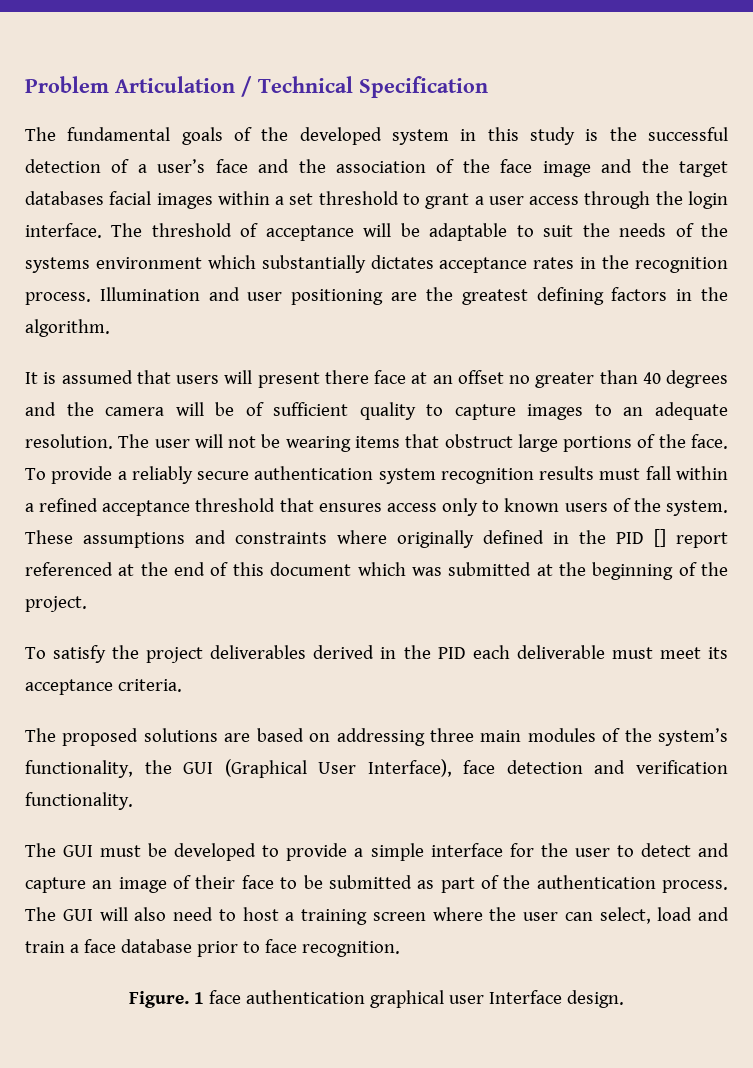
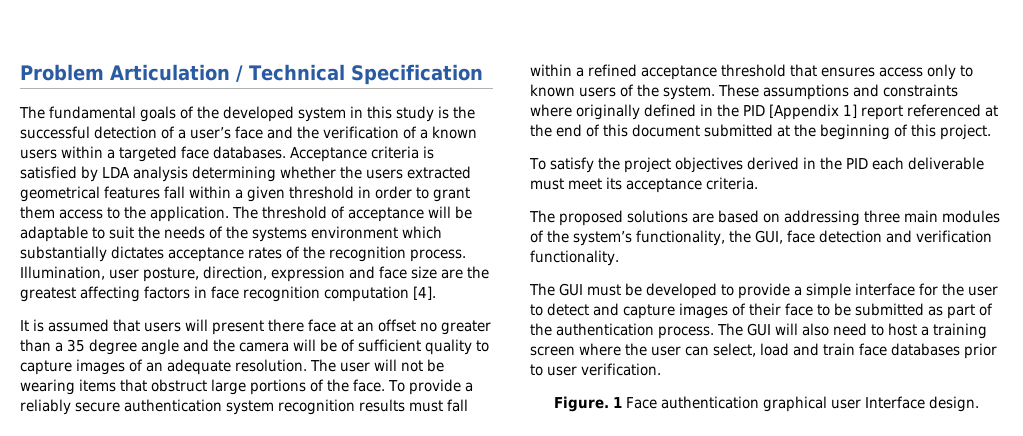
- The fundamental goals of the developed system in this study is the successful detection of a user’s face and the association of the face image and the target databases facial images within a set threshold to grant a user access through the login interface.
+ The fundamental goals of the developed system in this study is the successful detection of a user’s face and the verification of a known users within a targeted face databases. Acceptance criteria is satisfied by LDA analysis determining whether the users extracted geometrical features fall within a given threshold in order to grant them access to the application.
- The threshold of acceptance will be adaptable to suit the needs of the systems environment which substantially dictates acceptance rates in the recognition process.
+ The threshold of acceptance will be adaptable to suit the needs of the systems environment which substantially dictates acceptance rates of the recognition process.
- Illumination and user positioning are the greatest defining factors in the algorithm.
+ Illumination, user posture, direction, expression and face size are the greatest affecting factors in face recognition computation [4].
- It is assumed that users will present there face at an offset no greater than 40 degrees and the camera will be of sufficient quality to capture images to an adequate resolution.
+ It is assumed that users will present there face at an offset no greater than a 35 degree angle and the camera will be of sufficient quality to capture images of an adequate resolution.
- These assumptions and constraints where originally defined in the PID [] report referenced at the end of this document which was submitted at the beginning of the project.
+ These assumptions and constraints where originally defined in the PID [Appendix 1] report referenced at the end of this document submitted at the beginning of this project.
- To satisfy the project deliverables derived in the PID each deliverable must meet its acceptance criteria.
+ To satisfy the project objectives derived in the PID each deliverable must meet its acceptance criteria.
- The proposed solutions are based on addressing three main modules of the system’s functionality, the GUI (Graphical User Interface), face detection and verification functionality.
+ The proposed solutions are based on addressing three main modules of the system’s functionality, the GUI, face detection and verification functionality.
- The GUI must be developed to provide a simple interface for the user to detect and capture an image of their face to be submitted as part of the authentication process.
+ The GUI must be developed to provide a simple interface for the user to detect and capture images of their face to be submitted as part of the authentication process.
- The GUI will also need to host a training screen where the user can select, load and train a face database prior to face recognition.
+ The GUI will also need to host a training screen where the user can select, load and train face databases prior to user verification.
- 1 face authentication graphical user Interface design.
+ 1 Face authentication graphical user Interface design.

